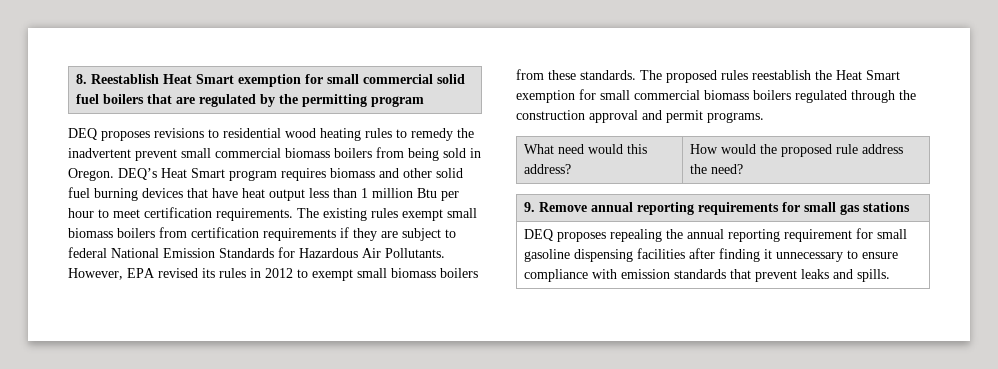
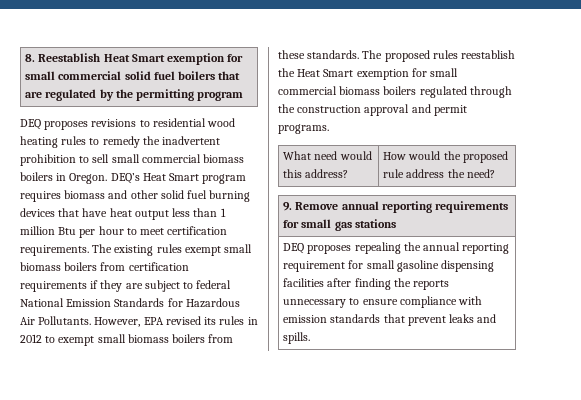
- DEQ proposes revisions to residential wood heating rules to remedy the inadvertent prevent small commercial biomass boilers from being sold in Oregon.
+ DEQ proposes revisions to residential wood heating rules to remedy the inadvertent prohibition to sell small commercial biomass boilers in Oregon.
- DEQ proposes repealing the annual reporting requirement for small gasoline dispensing facilities after finding it unnecessary to ensure compliance with emission standards that prevent leaks and spills.
+ DEQ proposes repealing the annual reporting requirement for small gasoline dispensing facilities after finding the reports unnecessary to ensure compliance with emission standards that prevent leaks and spills.

